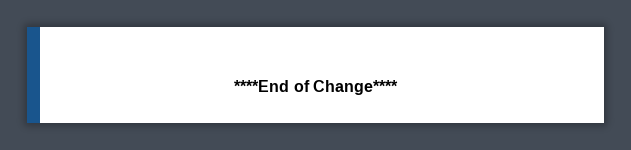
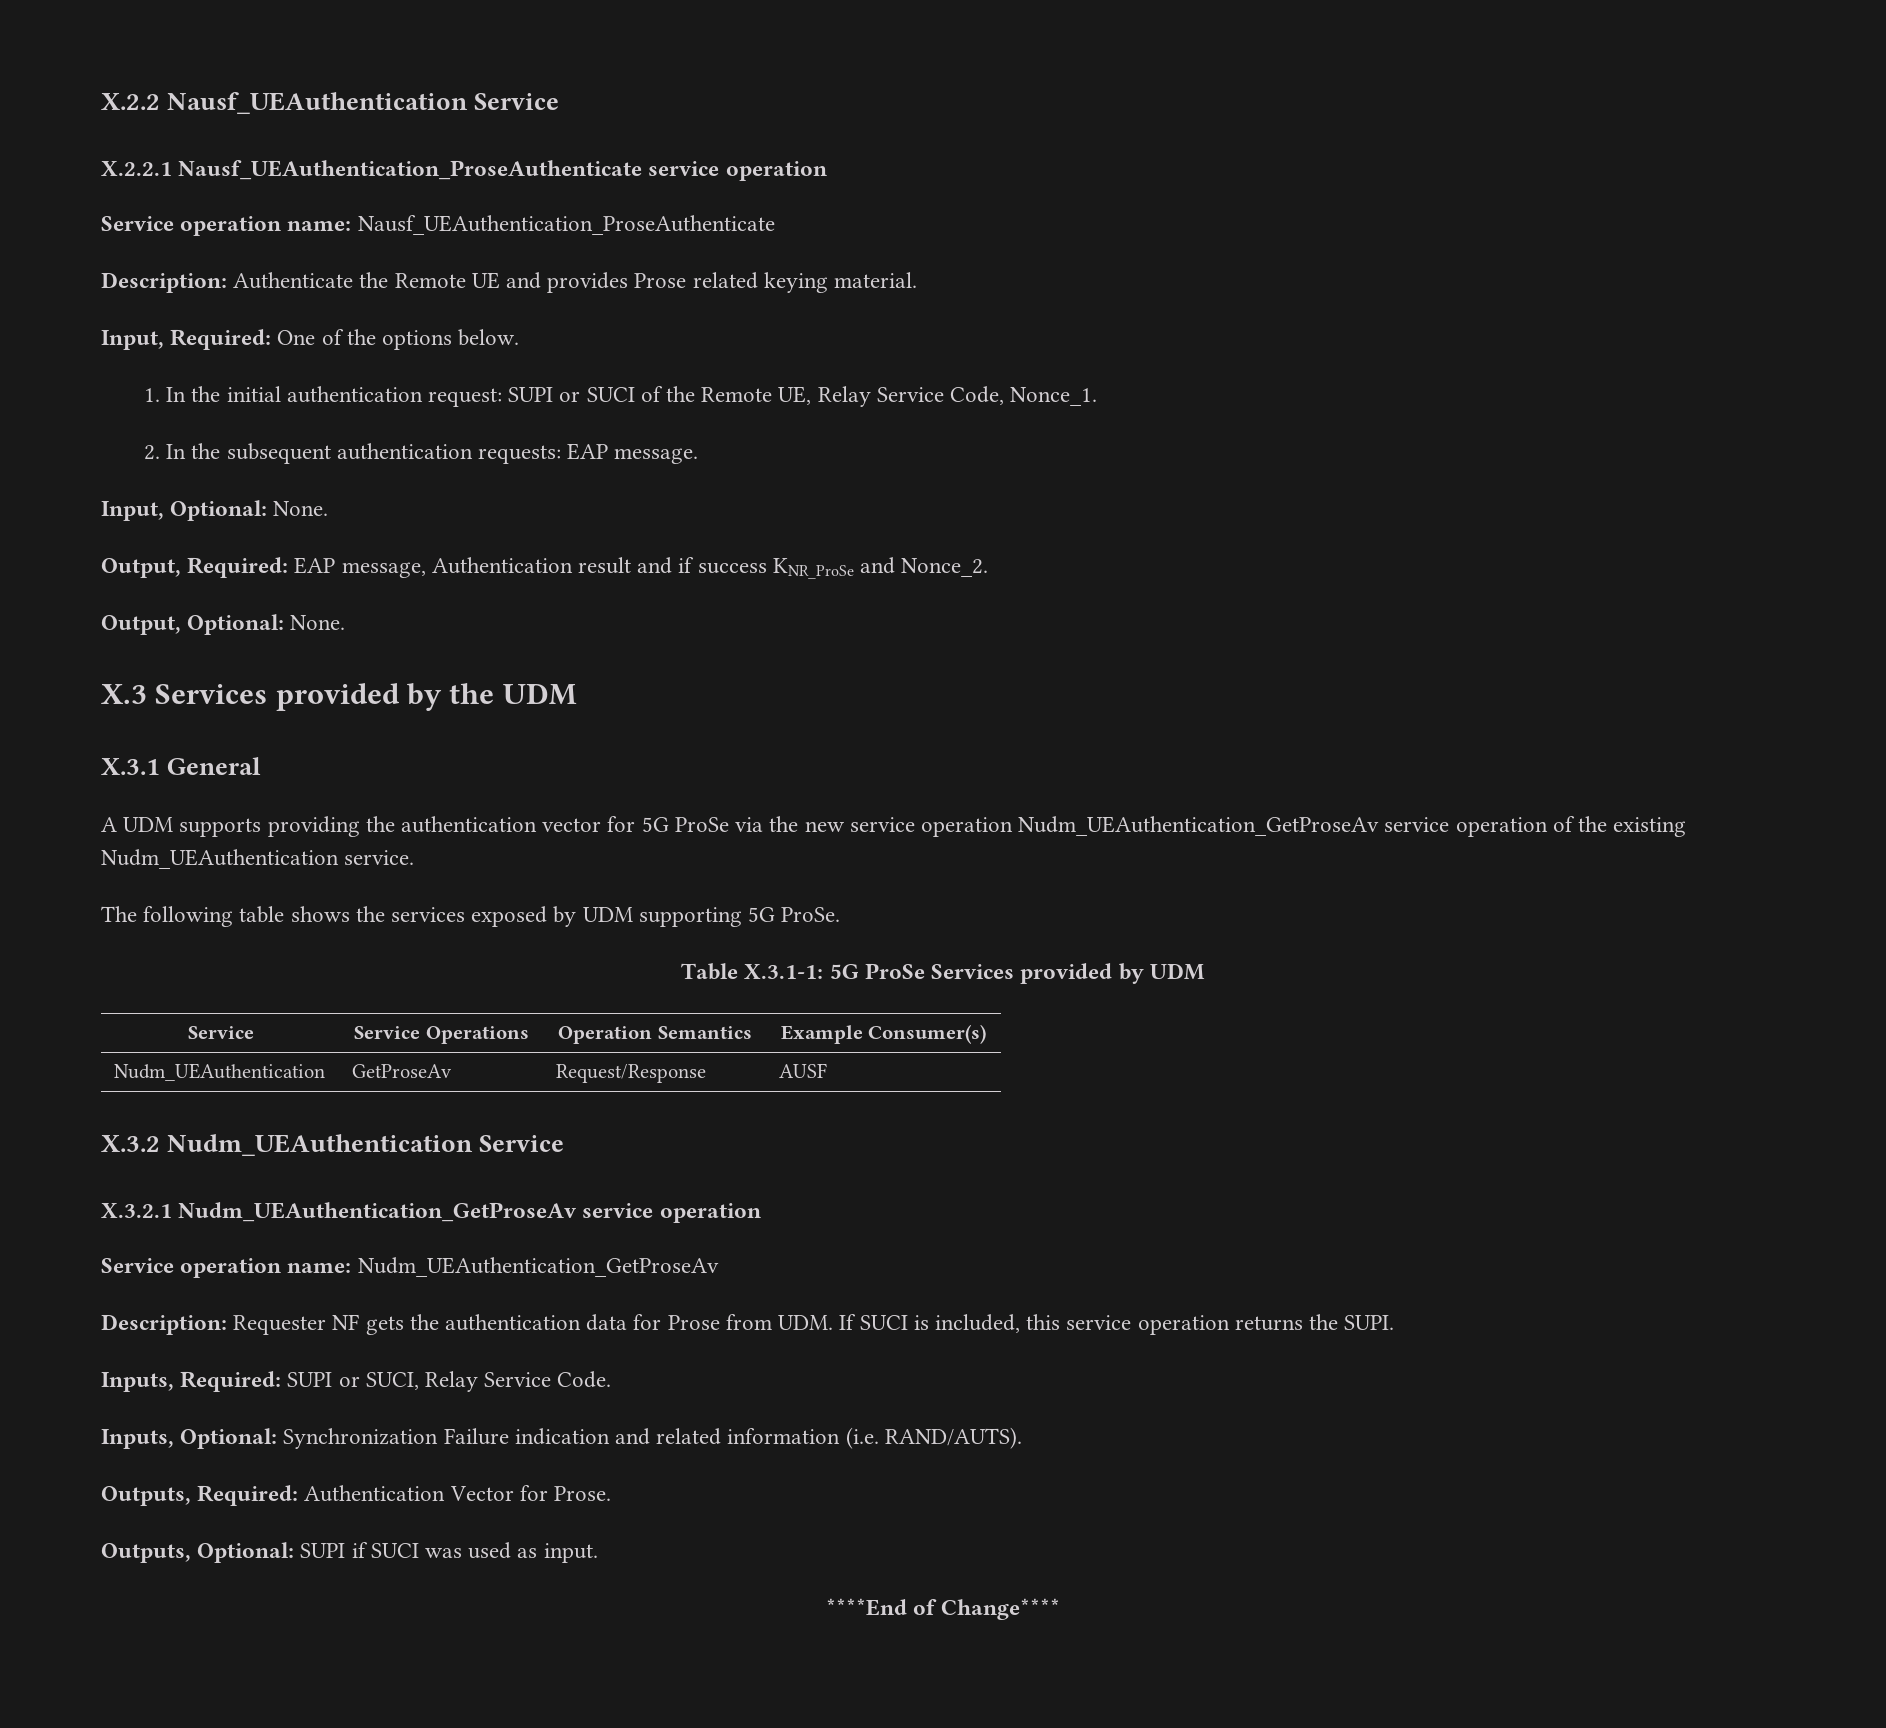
+ X.2.2 Nausf_UEAuthentication Service
+ X.2.2.1 Nausf_UEAuthentication_ProseAuthenticate service operation
+ Service operation name: Nausf_UEAuthentication_ProseAuthenticate
+ Description: Authenticate the Remote UE and provides Prose related keying material.
+ Input, Required: One of the options below.
+ 1. In the initial authentication request: SUPI or SUCI of the Remote UE, Relay Service Code, Nonce_1.
+ 2. In the subsequent authentication requests: EAP message.
+ Input, Optional: None.
+ Output, Required: EAP message, Authentication result and if success KNR_ProSe and Nonce_2.
+ Output, Optional: None.
+ X.3 Services provided by the UDM
+ X.3.1 General
+ A UDM supports providing the authentication vector for 5G ProSe via the new service operation Nudm_UEAuthentication_GetProseAv service operation of the existing Nudm_UEAuthentication service.
+ The following table shows the services exposed by UDM supporting 5G ProSe.
+ Table X.3.1-1: 5G ProSe Services provided by UDM
+ Service | Service Operations | Operation Semantics | Example Consumer(s)
+ Nudm_UEAuthentication | GetProseAv | Request/Response | AUSF
+ X.3.2 Nudm_UEAuthentication Service
+ X.3.2.1 Nudm_UEAuthentication_GetProseAv service operation
+ Service operation name: Nudm_UEAuthentication_GetProseAv
+ Description: Requester NF gets the authentication data for Prose from UDM. If SUCI is included, this service operation returns the SUPI.
+ Inputs, Required: SUPI or SUCI, Relay Service Code.
+ Inputs, Optional: Synchronization Failure indication and related information (i.e. RAND/AUTS).
+ Outputs, Required: Authentication Vector for Prose.
+ Outputs, Optional: SUPI if SUCI was used as input.

